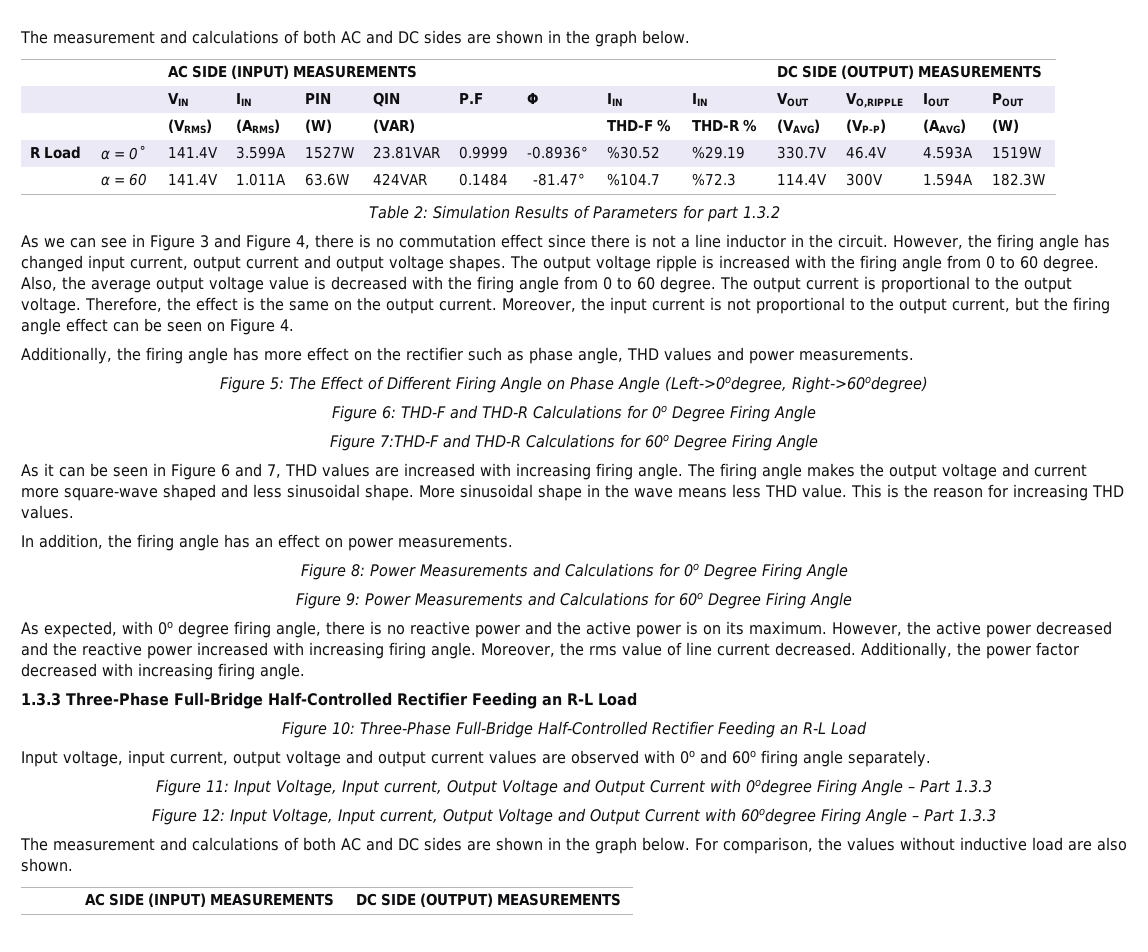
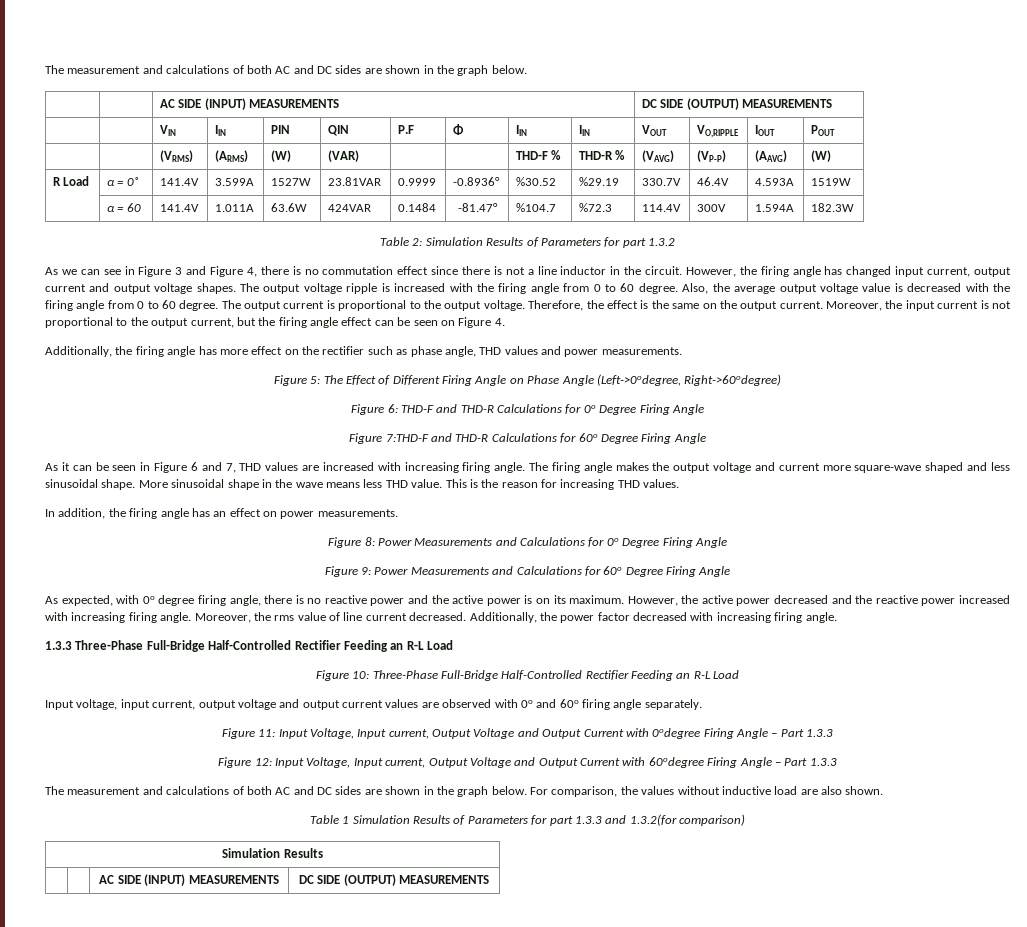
+ Table 1 Simulation Results of Parameters for part 1.3.3 and 1.3.2(for comparison)
+ Simulation Results

